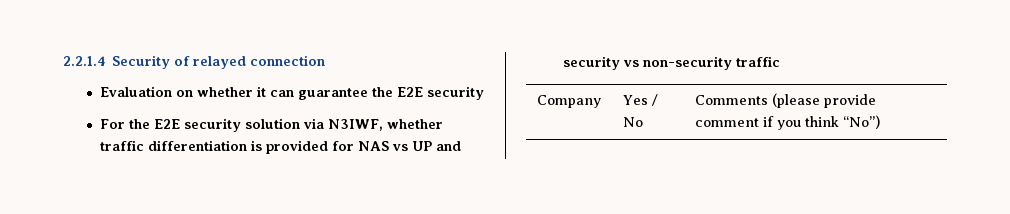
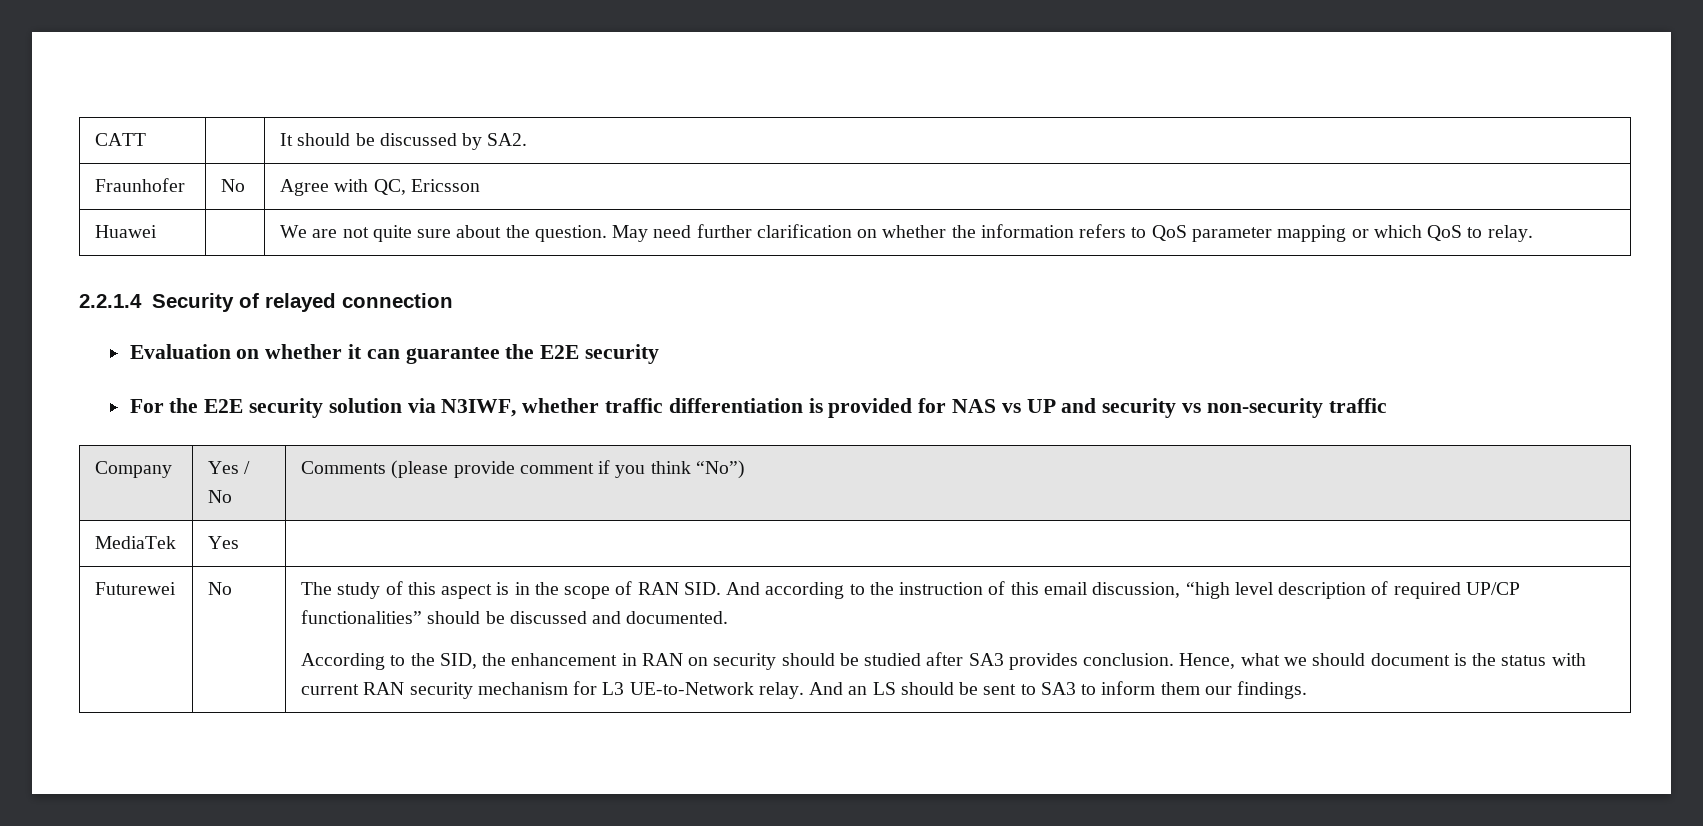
+ CATT | | It should be discussed by SA2.
+ Fraunhofer | No | Agree with QC, Ericsson
+ Huawei | | We are not quite sure about the question. May need further clarification on whether the information refers to QoS parameter mapping or which QoS to relay.
+ MediaTek | Yes |
+ Futurewei | No | The study of this aspect is in the scope of RAN SID. And according to the instruction of this email discussion, “high level description of required UP/CP functionalities” should be discussed and documented.
+ According to the SID, the enhancement in RAN on security should be studied after SA3 provides conclusion. Hence, what we should document is the status with current RAN security mechanism for L3 UE-to-Network relay. And an LS should be sent to SA3 to inform them our findings.

